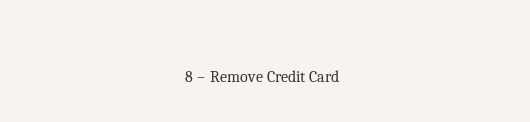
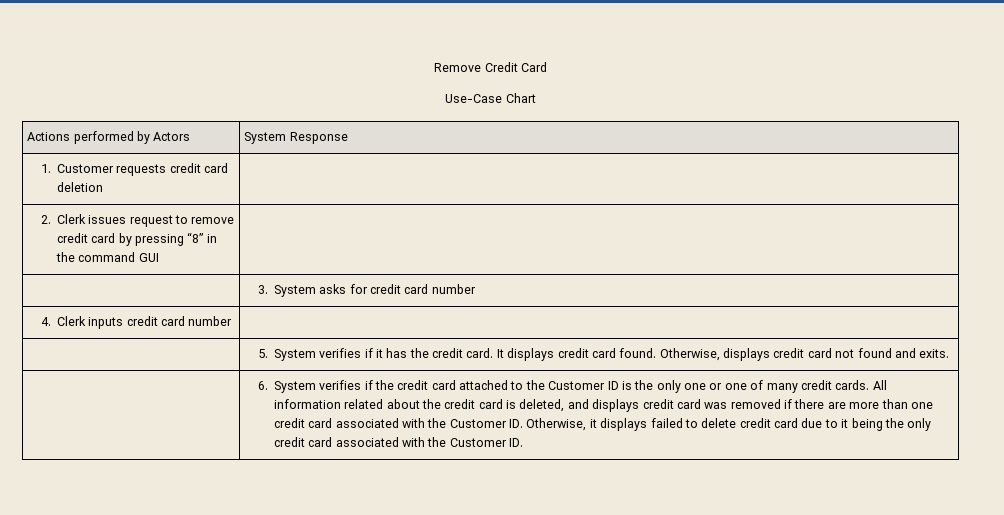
- 8 – Remove Credit Card
+ Remove Credit Card
+ Use-Case Chart
+ Actions performed by Actors | System Response
+ 1. Customer requests credit card deletion |
+ 2. Clerk issues request to remove credit card by pressing “8” in the command GUI |
+ | 3. System asks for credit card number
+ 4. Clerk inputs credit card number |
+ | 5. System verifies if it has the credit card. It displays credit card found. Otherwise, displays credit card not found and exits.
+ | 6. System verifies if the credit card attached to the Customer ID is the only one or one of many credit cards. All information related about the credit card is deleted, and displays credit card was removed if there are more than one credit card associated with the Customer ID. Otherwise, it displays failed to delete credit card due to it being the only credit card associated with the Customer ID.

